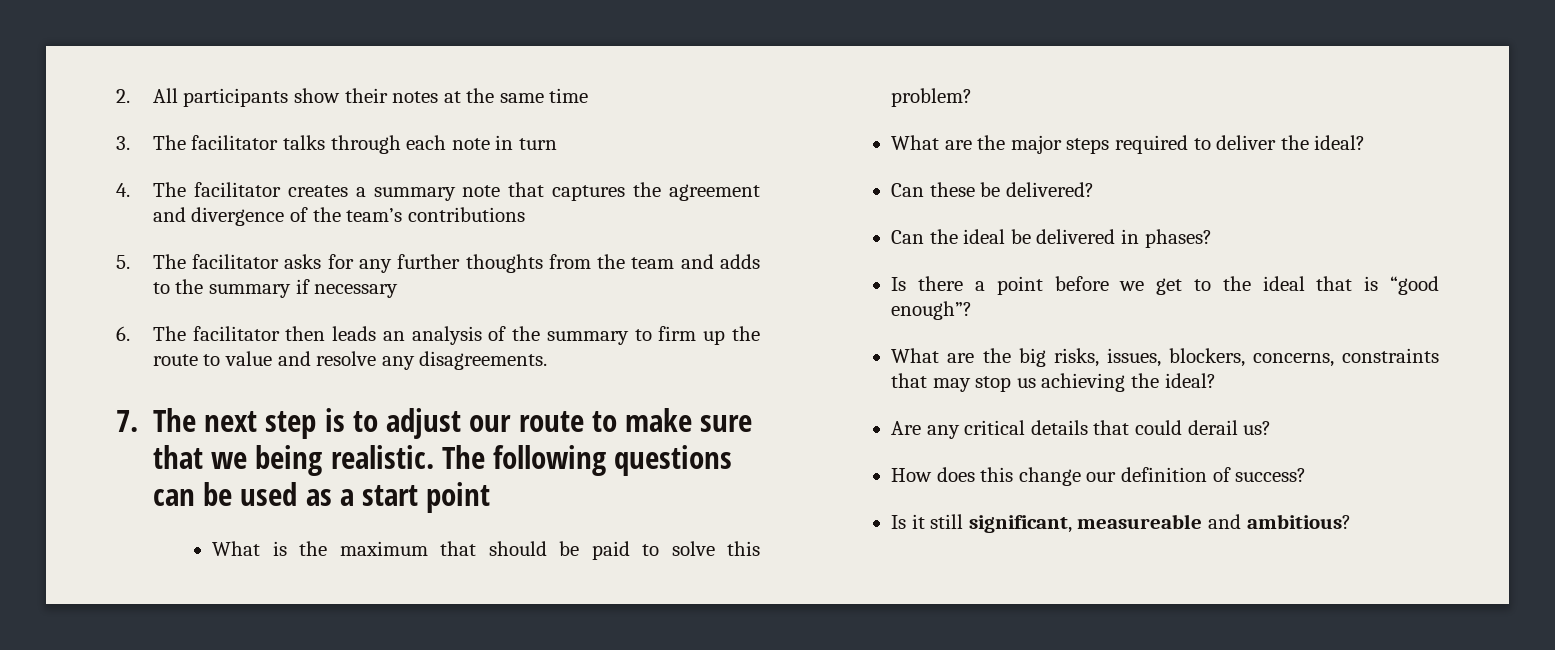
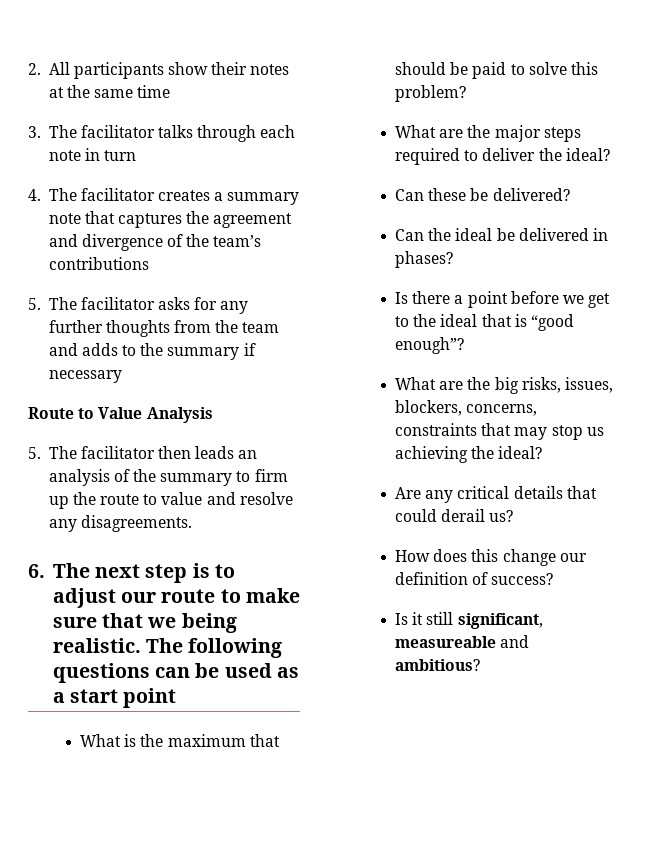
- 6. The facilitator then leads an analysis of the summary to firm up the route to value and resolve any disagreements.
+ Route to Value Analysis
+ 5. The facilitator then leads an analysis of the summary to firm up the route to value and resolve any disagreements.
- 7. The next step is to adjust our route to make sure that we being realistic.
+ 6. The next step is to adjust our route to make sure that we being realistic.

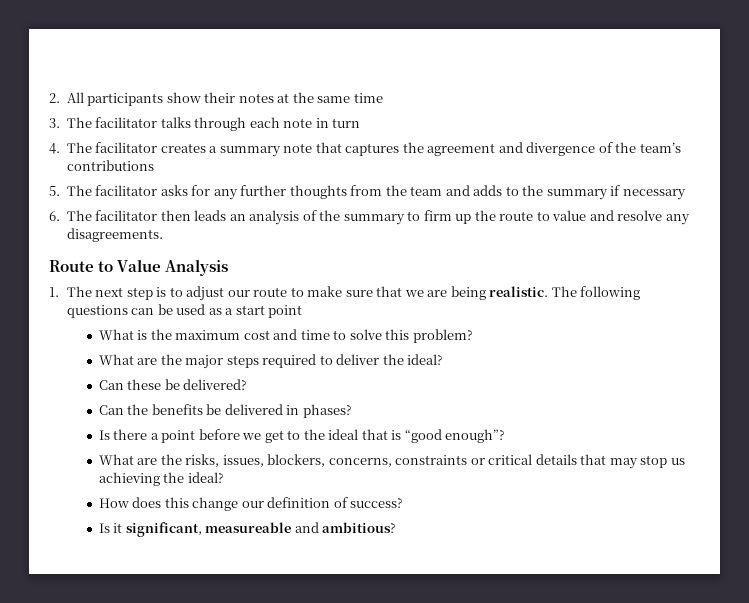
- Route to Value Analysis
- 5. The facilitator then leads an analysis of the summary to firm up the route to value and resolve any disagreements.
+ 6. The facilitator then leads an analysis of the summary to firm up the route to value and resolve any disagreements.
- 6. The next step is to adjust our route to make sure that we being realistic.
+ Route to Value Analysis
+ 1. The next step is to adjust our route to make sure that we are being realistic.
- What is the maximum that should be paid to solve this problem?
+ What is the maximum cost and time to solve this problem?
- Can the ideal be delivered in phases?
+ Can the benefits be delivered in phases?
- What are the big risks, issues, blockers, concerns, constraints that may stop us achieving the ideal?
+ What are the risks, issues, blockers, concerns, constraints or critical details that may stop us achieving the ideal?
- Are any critical details that could derail us?
- Is it still significant, measureable and ambitious?
+ Is it significant, measureable and ambitious?

